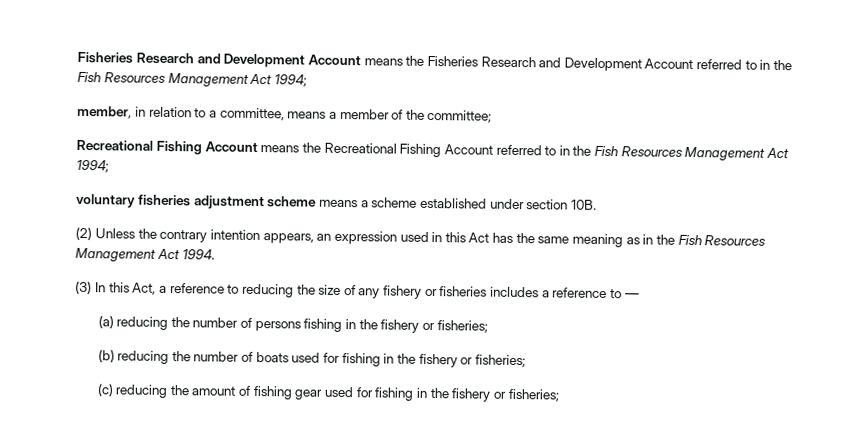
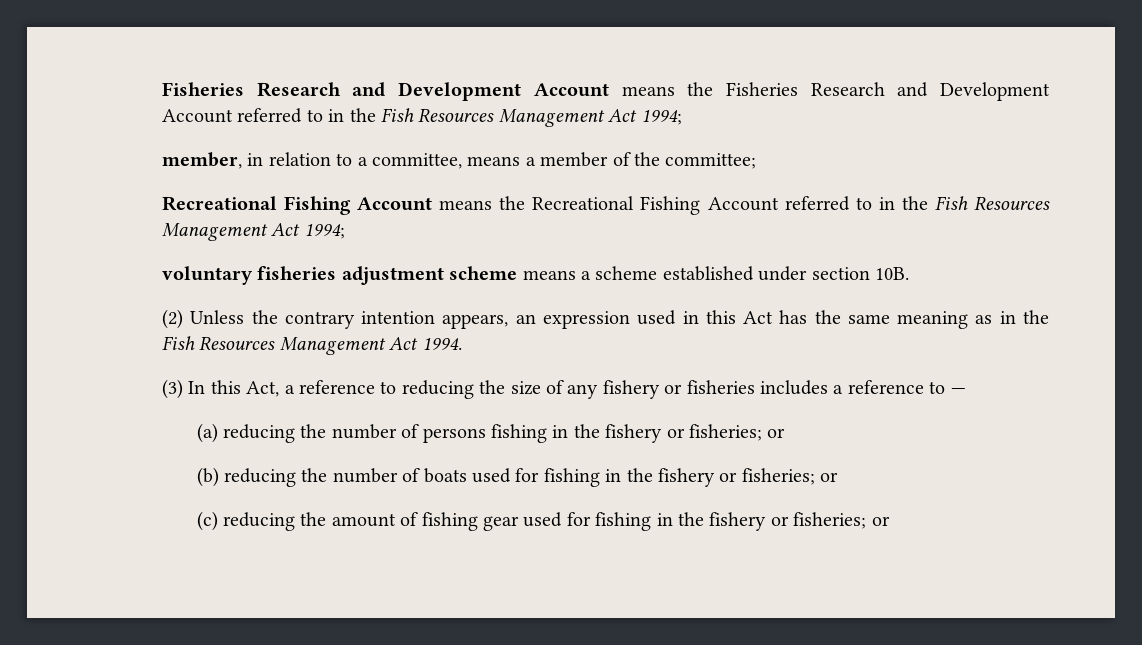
- (a) reducing the number of persons fishing in the fishery or fisheries;
+ (a) reducing the number of persons fishing in the fishery or fisheries; or
- (b) reducing the number of boats used for fishing in the fishery or fisheries;
+ (b) reducing the number of boats used for fishing in the fishery or fisheries; or
- (c) reducing the amount of fishing gear used for fishing in the fishery or fisheries;
+ (c) reducing the amount of fishing gear used for fishing in the fishery or fisheries; or

